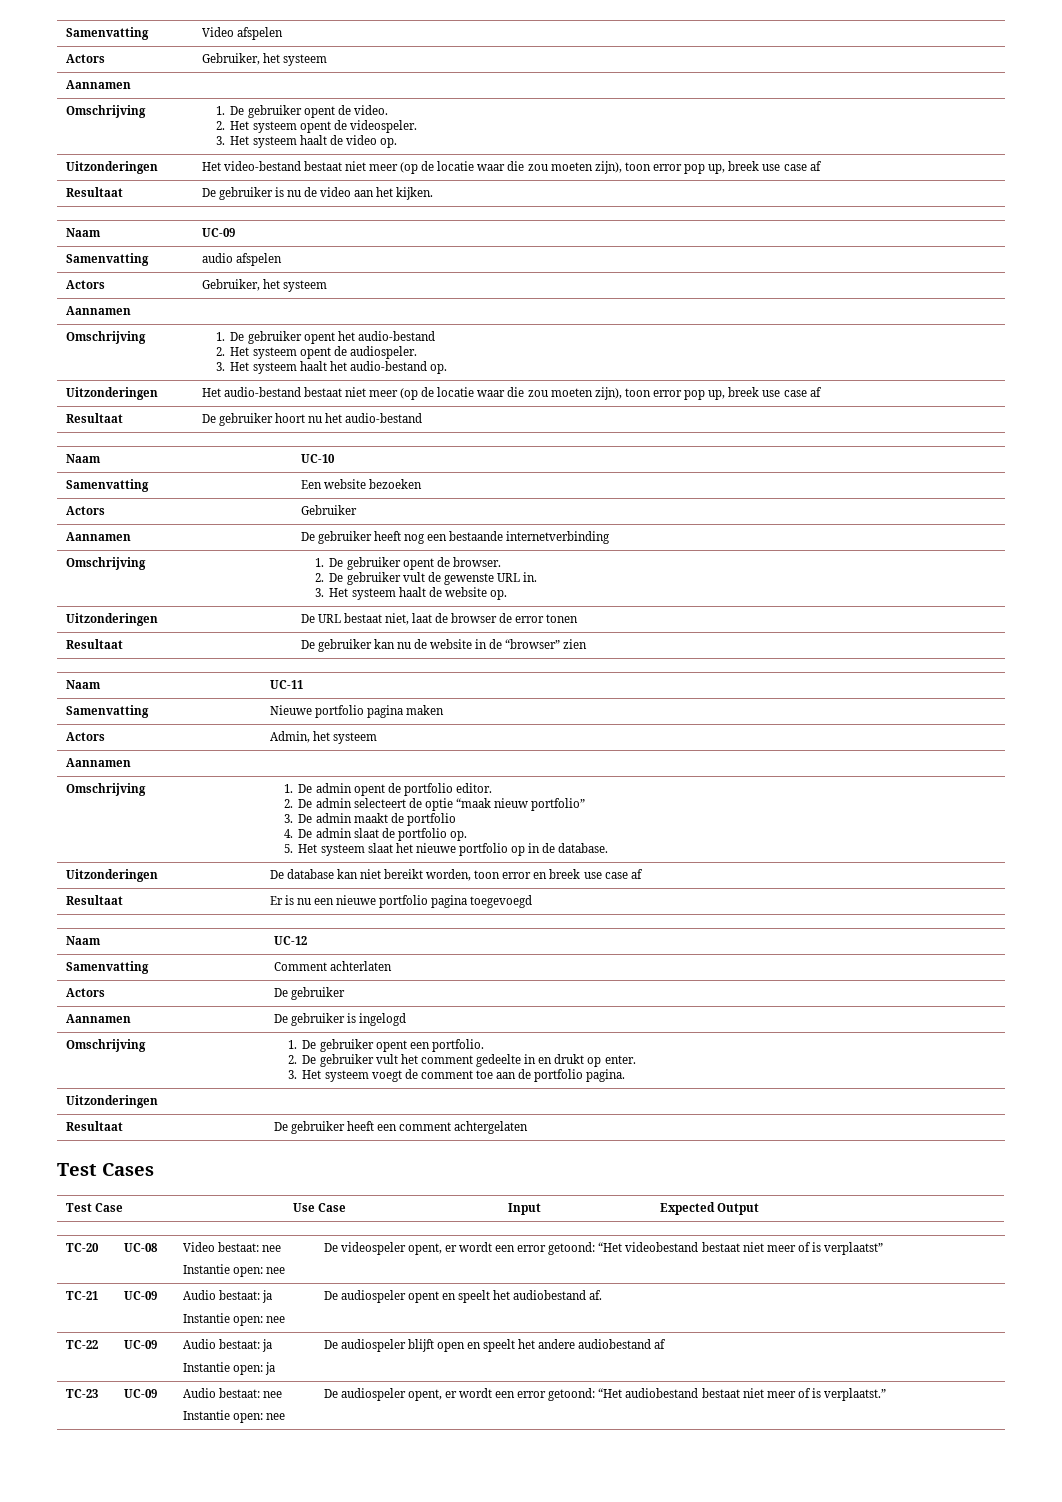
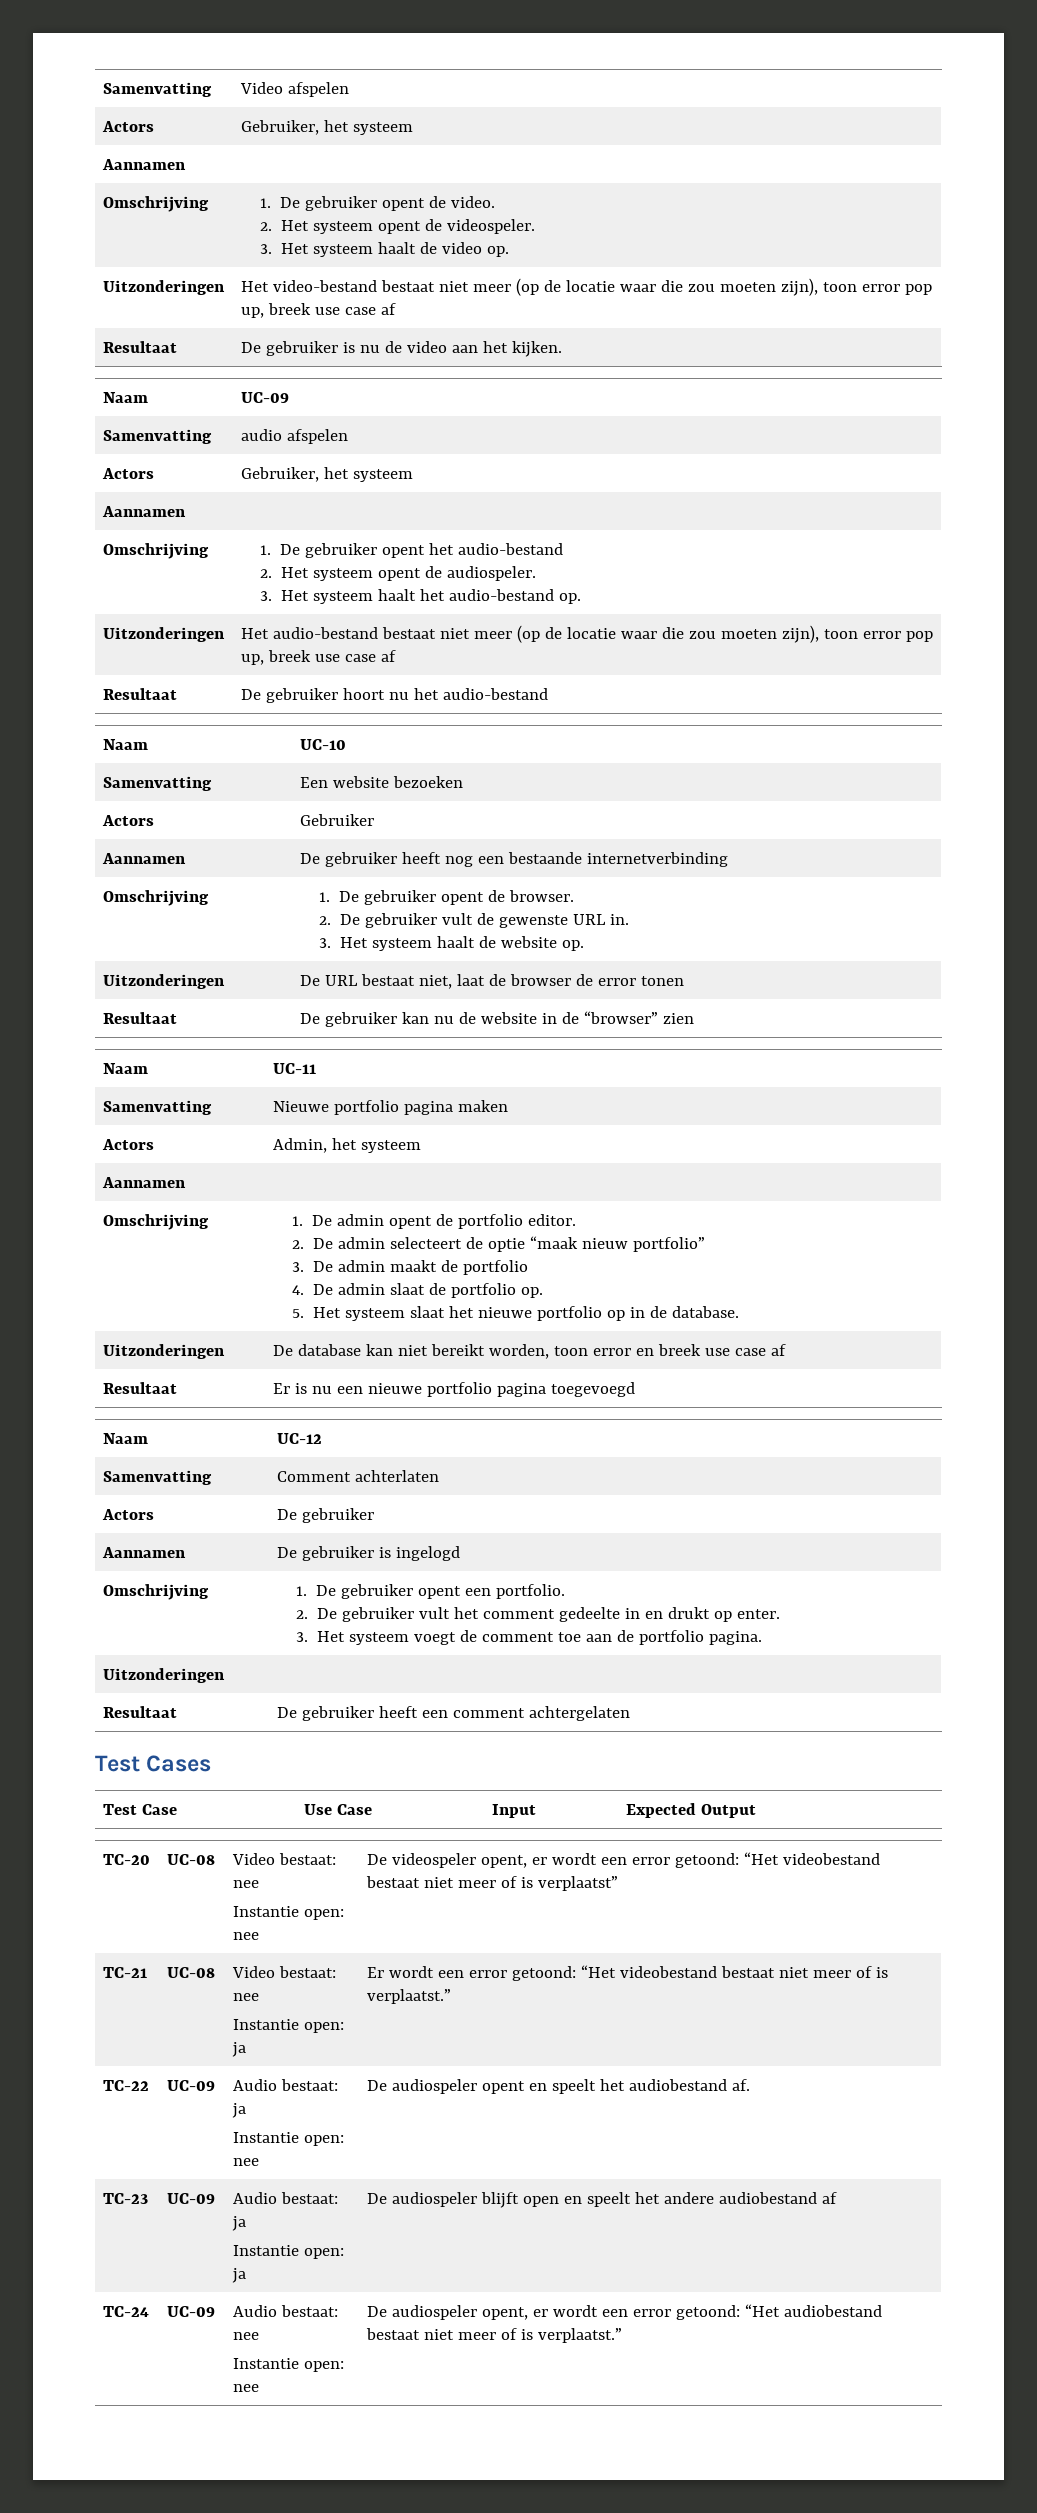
- TC-21 | UC-09 | Audio bestaat: ja
+ TC-21 | UC-08 | Video bestaat: nee
+ Instantie open: ja | Er wordt een error getoond: “Het videobestand bestaat niet meer of is verplaatst.”
+ TC-22 | UC-09 | Audio bestaat: ja
- TC-22 | UC-09 | Audio bestaat: ja
+ TC-23 | UC-09 | Audio bestaat: ja
- TC-23 | UC-09 | Audio bestaat: nee
+ TC-24 | UC-09 | Audio bestaat: nee

